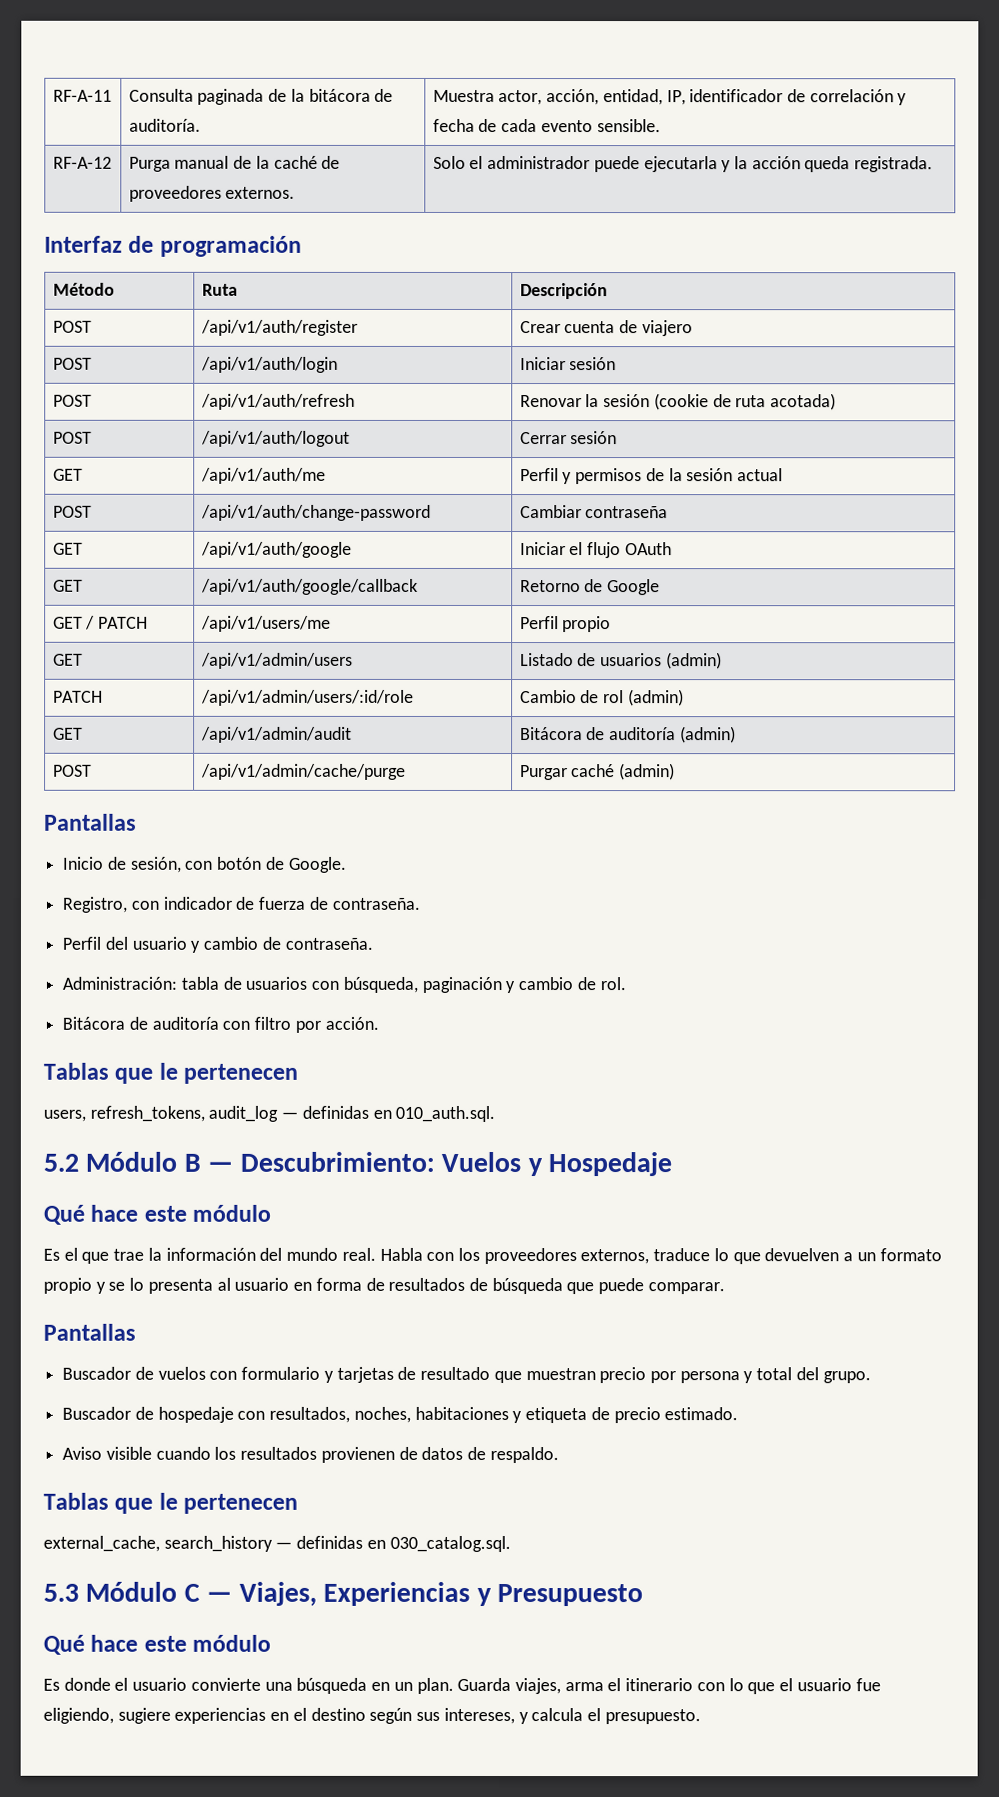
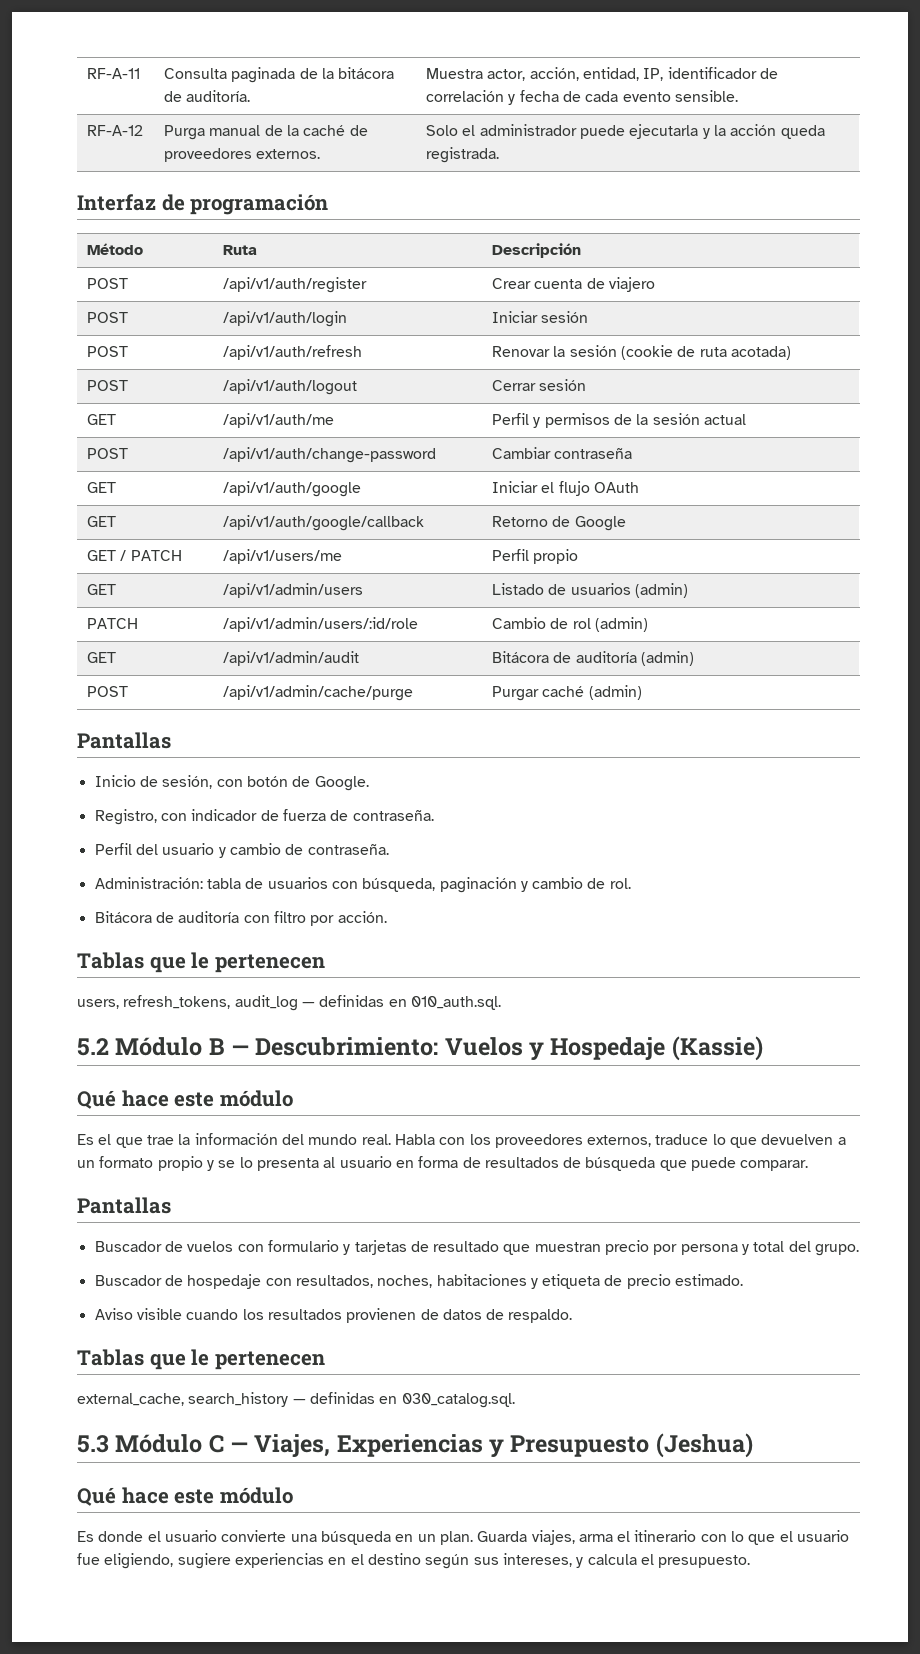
- 5.2 Módulo B — Descubrimiento: Vuelos y Hospedaje
+ 5.2 Módulo B — Descubrimiento: Vuelos y Hospedaje (Kassie)
- 5.3 Módulo C — Viajes, Experiencias y Presupuesto
+ 5.3 Módulo C — Viajes, Experiencias y Presupuesto (Jeshua)

